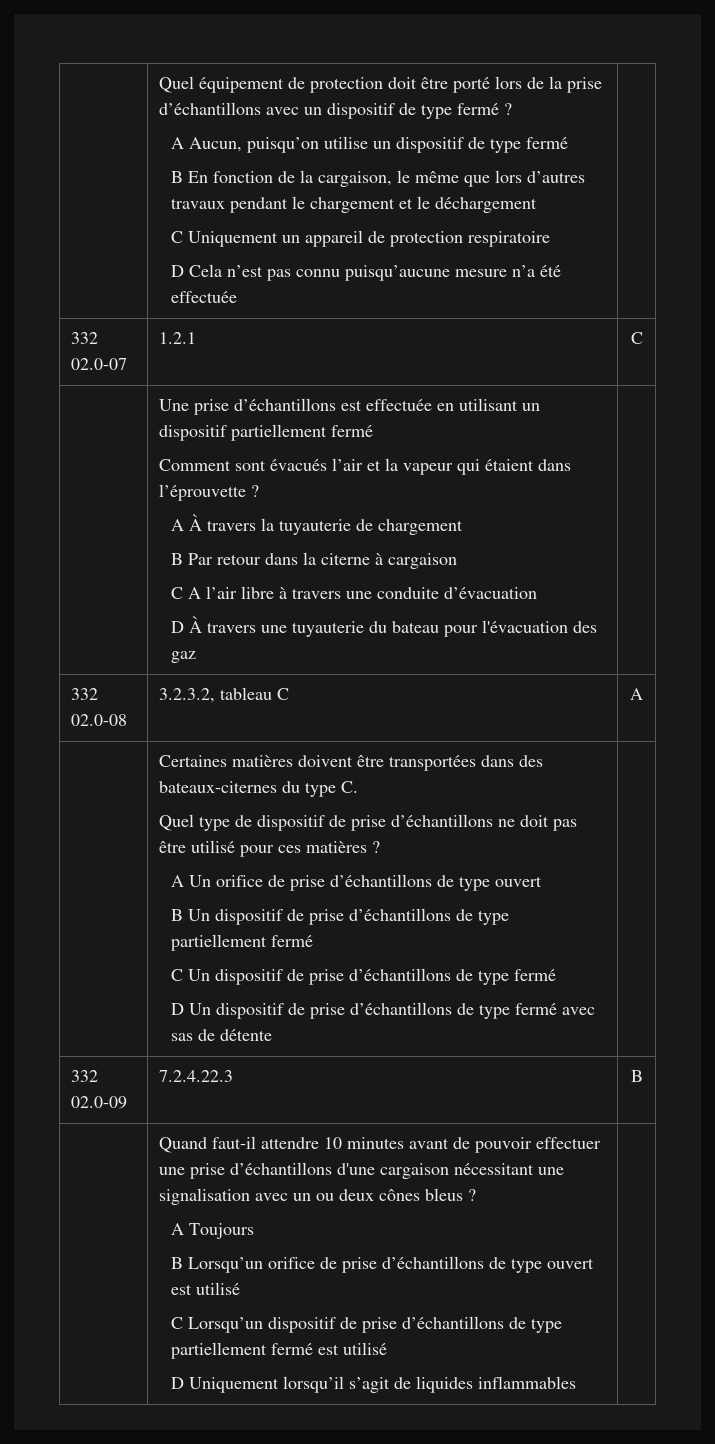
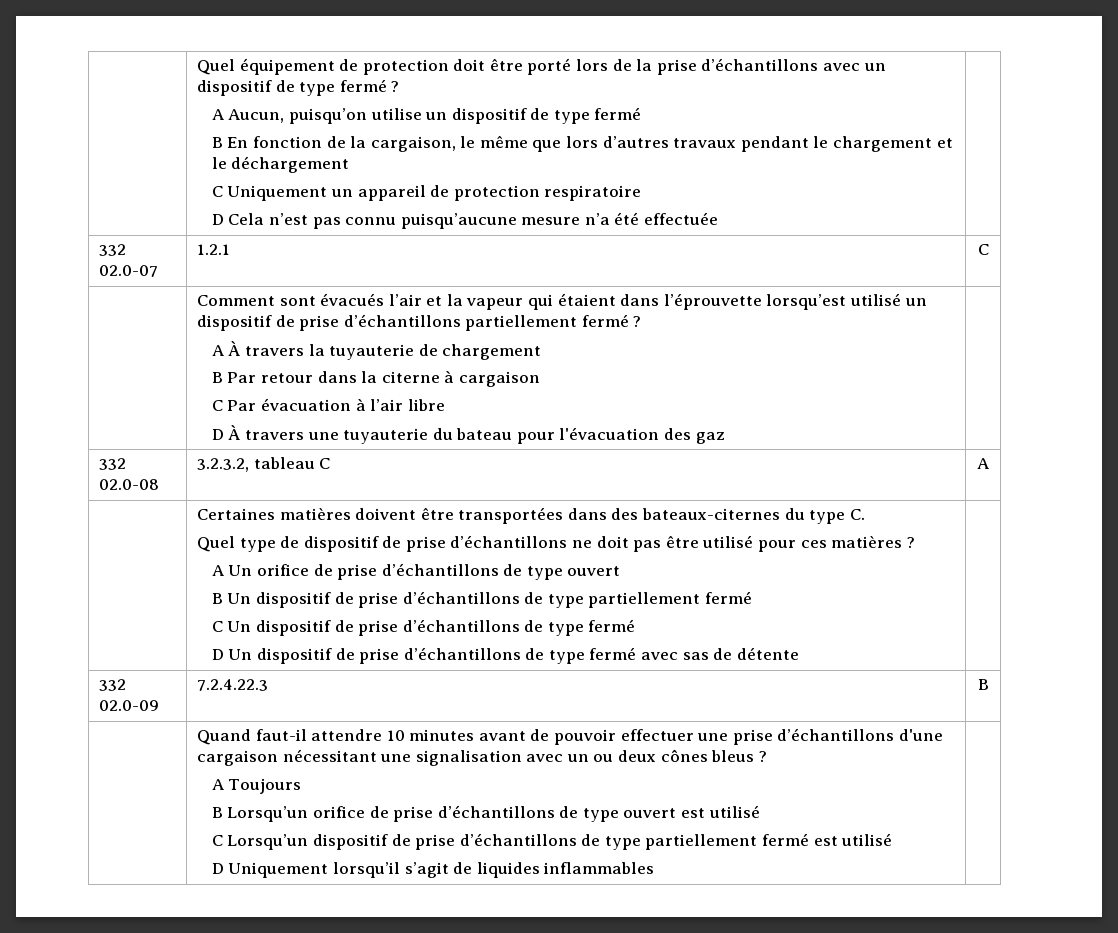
- Une prise d’échantillons est effectuée en utilisant un dispositif partiellement fermé
- Comment sont évacués l’air et la vapeur qui étaient dans l’éprouvette ?
+ Comment sont évacués l’air et la vapeur qui étaient dans l’éprouvette lorsqu’est utilisé un dispositif de prise d’échantillons partiellement fermé ?
- C A l’air libre à travers une conduite d’évacuation
+ C Par évacuation à l’air libre

